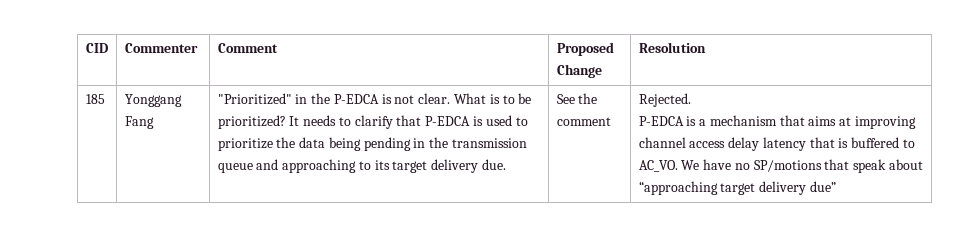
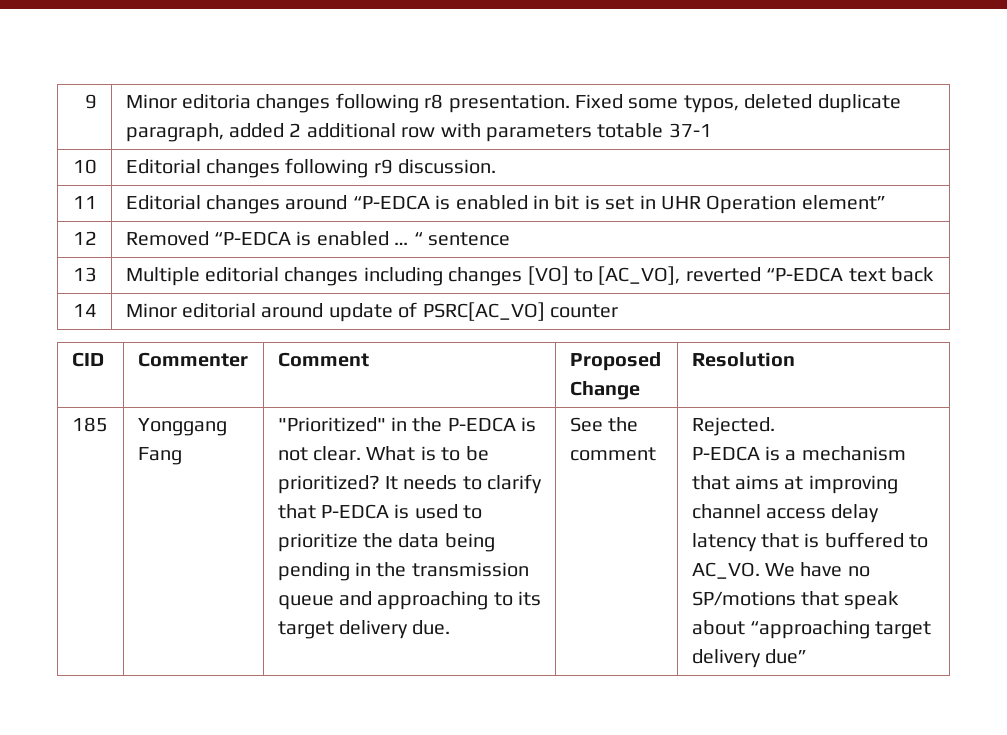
+ 9 | Minor editoria changes following r8 presentation. Fixed some typos, deleted duplicate paragraph, added 2 additional row with parameters totable 37-1
+ 10 | Editorial changes following r9 discussion.
+ 11 | Editorial changes around “P-EDCA is enabled in bit is set in UHR Operation element”
+ 12 | Removed “P-EDCA is enabled … “ sentence
+ 13 | Multiple editorial changes including changes [VO] to [AC_VO], reverted “P-EDCA text back
+ 14 | Minor editorial around update of PSRC[AC_VO] counter

